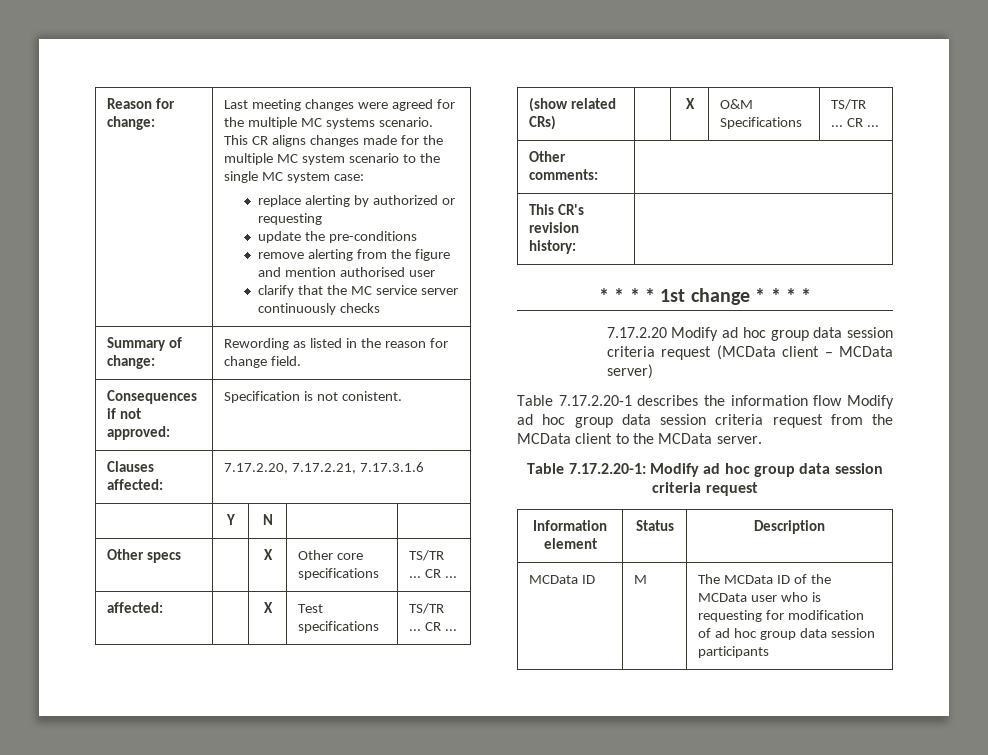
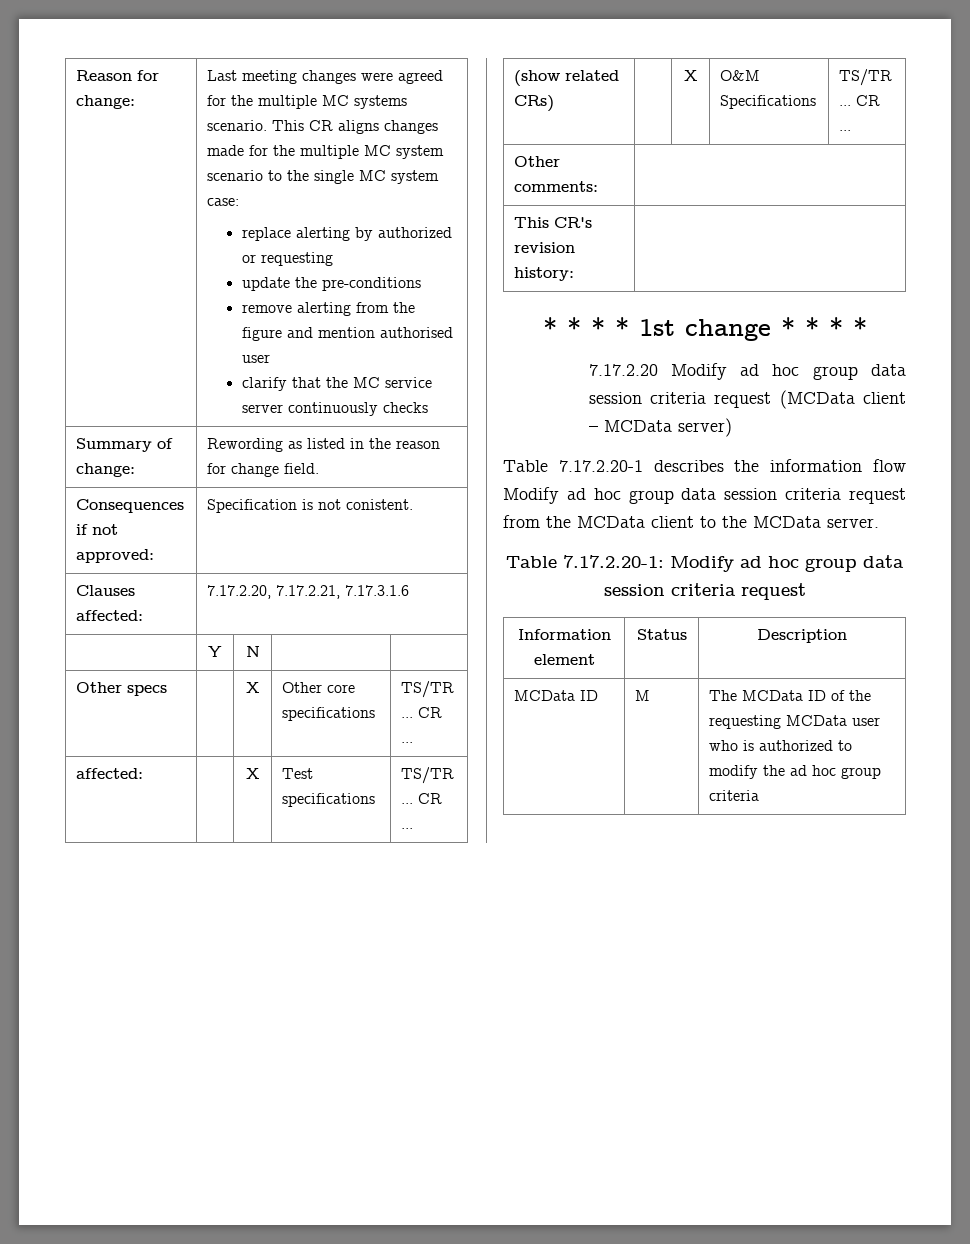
- MCData ID | M | The MCData ID of the MCData user who is requesting for modification of ad hoc group data session participants
+ MCData ID | M | The MCData ID of the requesting MCData user who is authorized to modify the ad hoc group criteria

